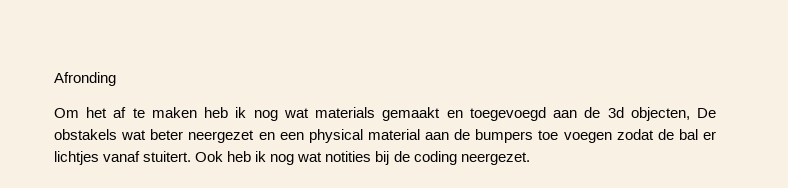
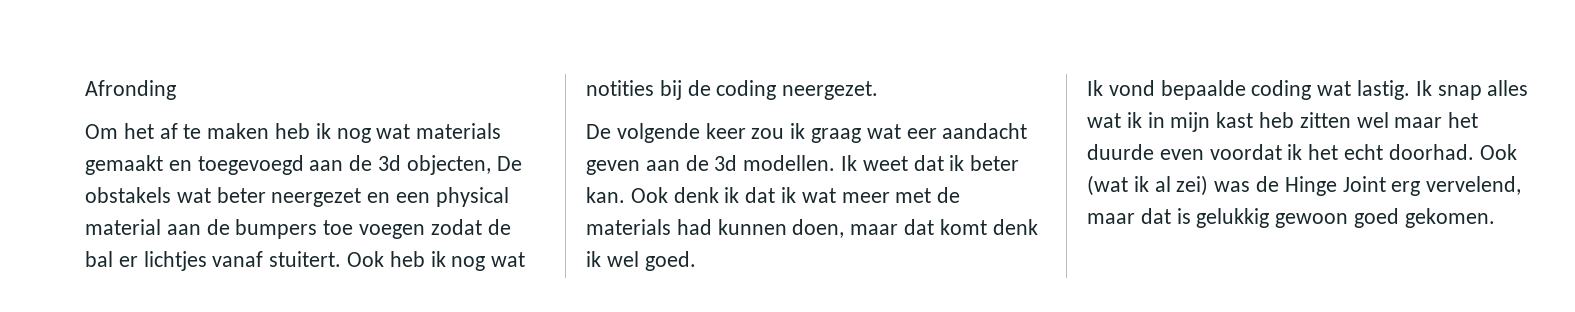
+ De volgende keer zou ik graag wat eer aandacht geven aan de 3d modellen. Ik weet dat ik beter kan. Ook denk ik dat ik wat meer met de materials had kunnen doen, maar dat komt denk ik wel goed.
+ Ik vond bepaalde coding wat lastig. Ik snap alles wat ik in mijn kast heb zitten wel maar het duurde even voordat ik het echt doorhad. Ook (wat ik al zei) was de Hinge Joint erg vervelend, maar dat is gelukkig gewoon goed gekomen.

